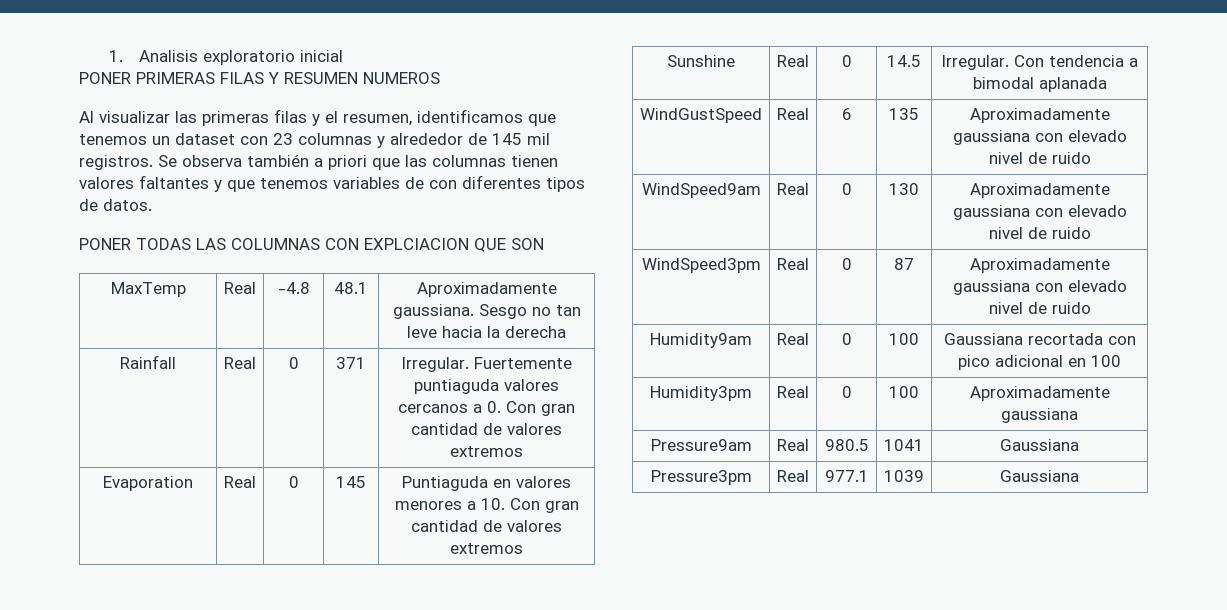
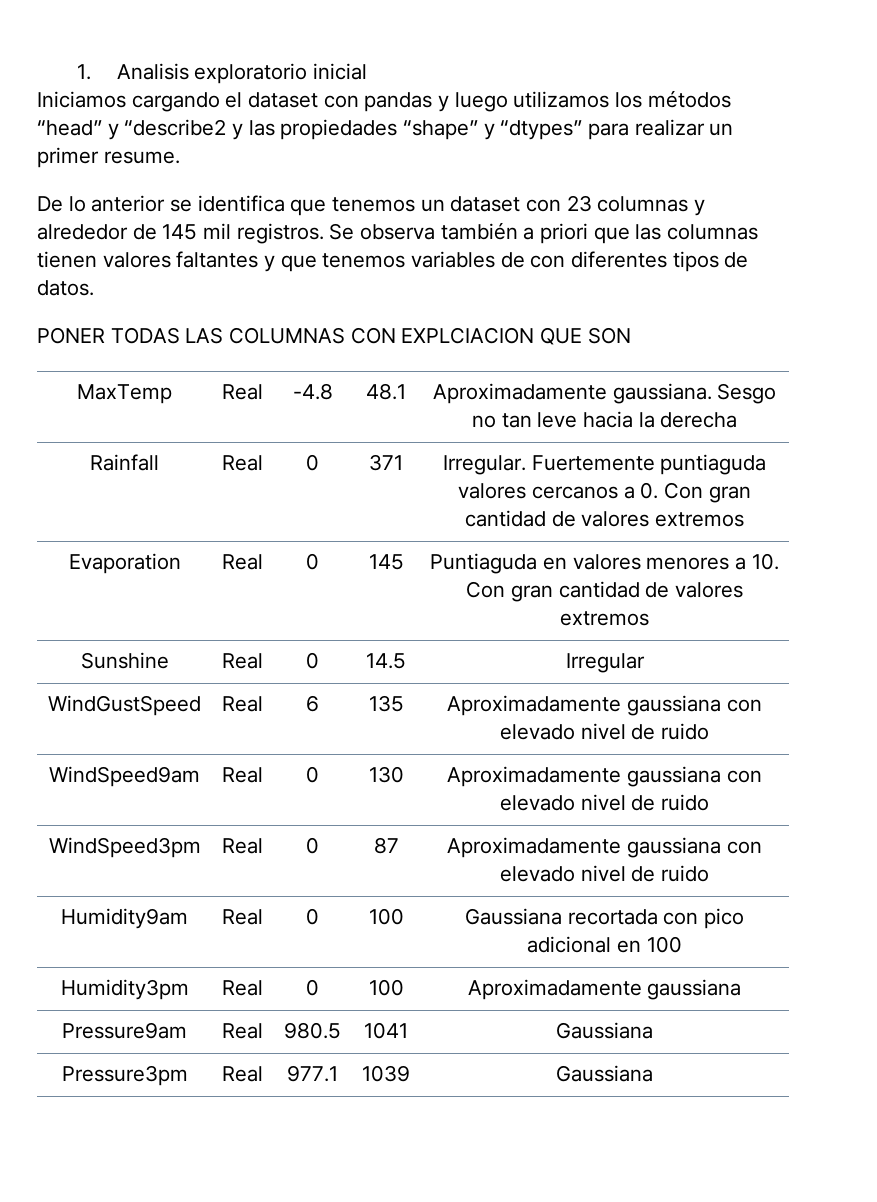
- PONER PRIMERAS FILAS Y RESUMEN NUMEROS
- Al visualizar las primeras filas y el resumen, identificamos que tenemos un dataset con 23 columnas y alrededor de 145 mil registros.
+ Iniciamos cargando el dataset con pandas y luego utilizamos los métodos “head” y “describe2 y las propiedades “shape” y “dtypes” para realizar un primer resume.
+ De lo anterior se identifica que tenemos un dataset con 23 columnas y alrededor de 145 mil registros.
- Sunshine | Real | 0 | 14.5 | Irregular. Con tendencia a bimodal aplanada
+ Sunshine | Real | 0 | 14.5 | Irregular

